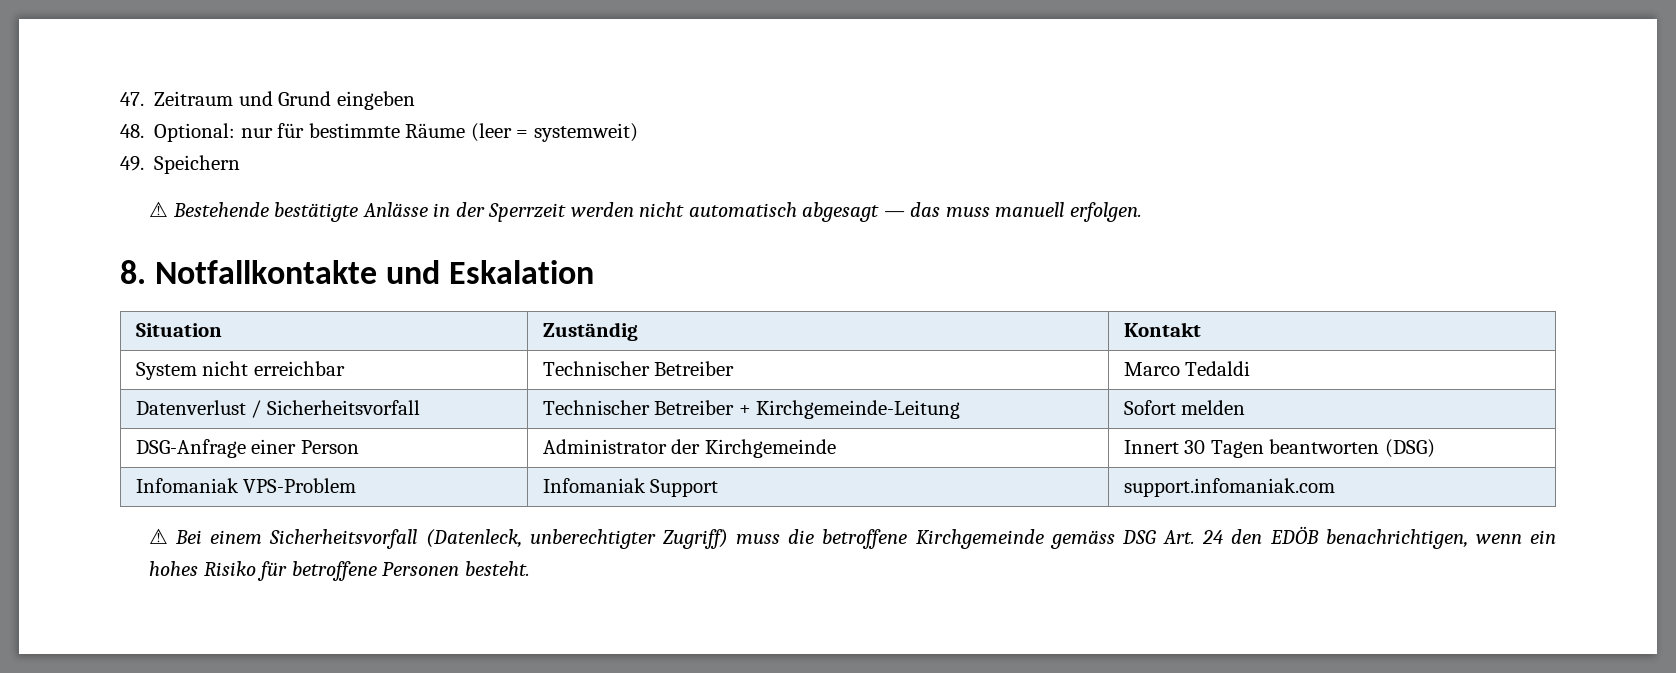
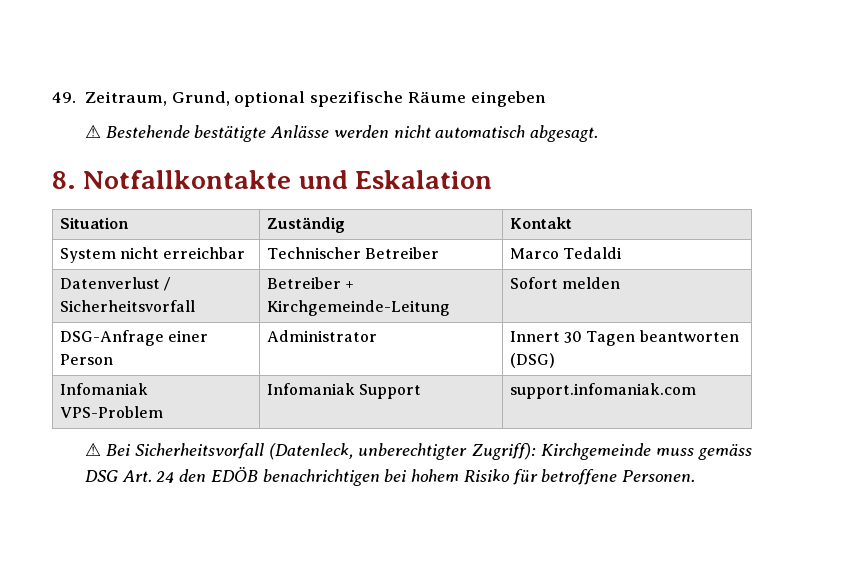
- 47. Zeitraum und Grund eingeben
- 48. Optional: nur für bestimmte Räume (leer = systemweit)
- 49. Speichern
- ⚠ Bestehende bestätigte Anlässe in der Sperrzeit werden nicht automatisch abgesagt — das muss manuell erfolgen.
+ 49. Zeitraum, Grund, optional spezifische Räume eingeben
+ ⚠ Bestehende bestätigte Anlässe werden nicht automatisch abgesagt.
- Datenverlust / Sicherheitsvorfall | Technischer Betreiber + Kirchgemeinde-Leitung | Sofort melden
+ Datenverlust / Sicherheitsvorfall | Betreiber + Kirchgemeinde-Leitung | Sofort melden
- DSG-Anfrage einer Person | Administrator der Kirchgemeinde | Innert 30 Tagen beantworten (DSG)
+ DSG-Anfrage einer Person | Administrator | Innert 30 Tagen beantworten (DSG)
- ⚠ Bei einem Sicherheitsvorfall (Datenleck, unberechtigter Zugriff) muss die betroffene Kirchgemeinde gemäss DSG Art. 24 den EDÖB benachrichtigen, wenn ein hohes Risiko für betroffene Personen besteht.
+ ⚠ Bei Sicherheitsvorfall (Datenleck, unberechtigter Zugriff): Kirchgemeinde muss gemäss DSG Art. 24 den EDÖB benachrichtigen bei hohem Risiko für betroffene Personen.

